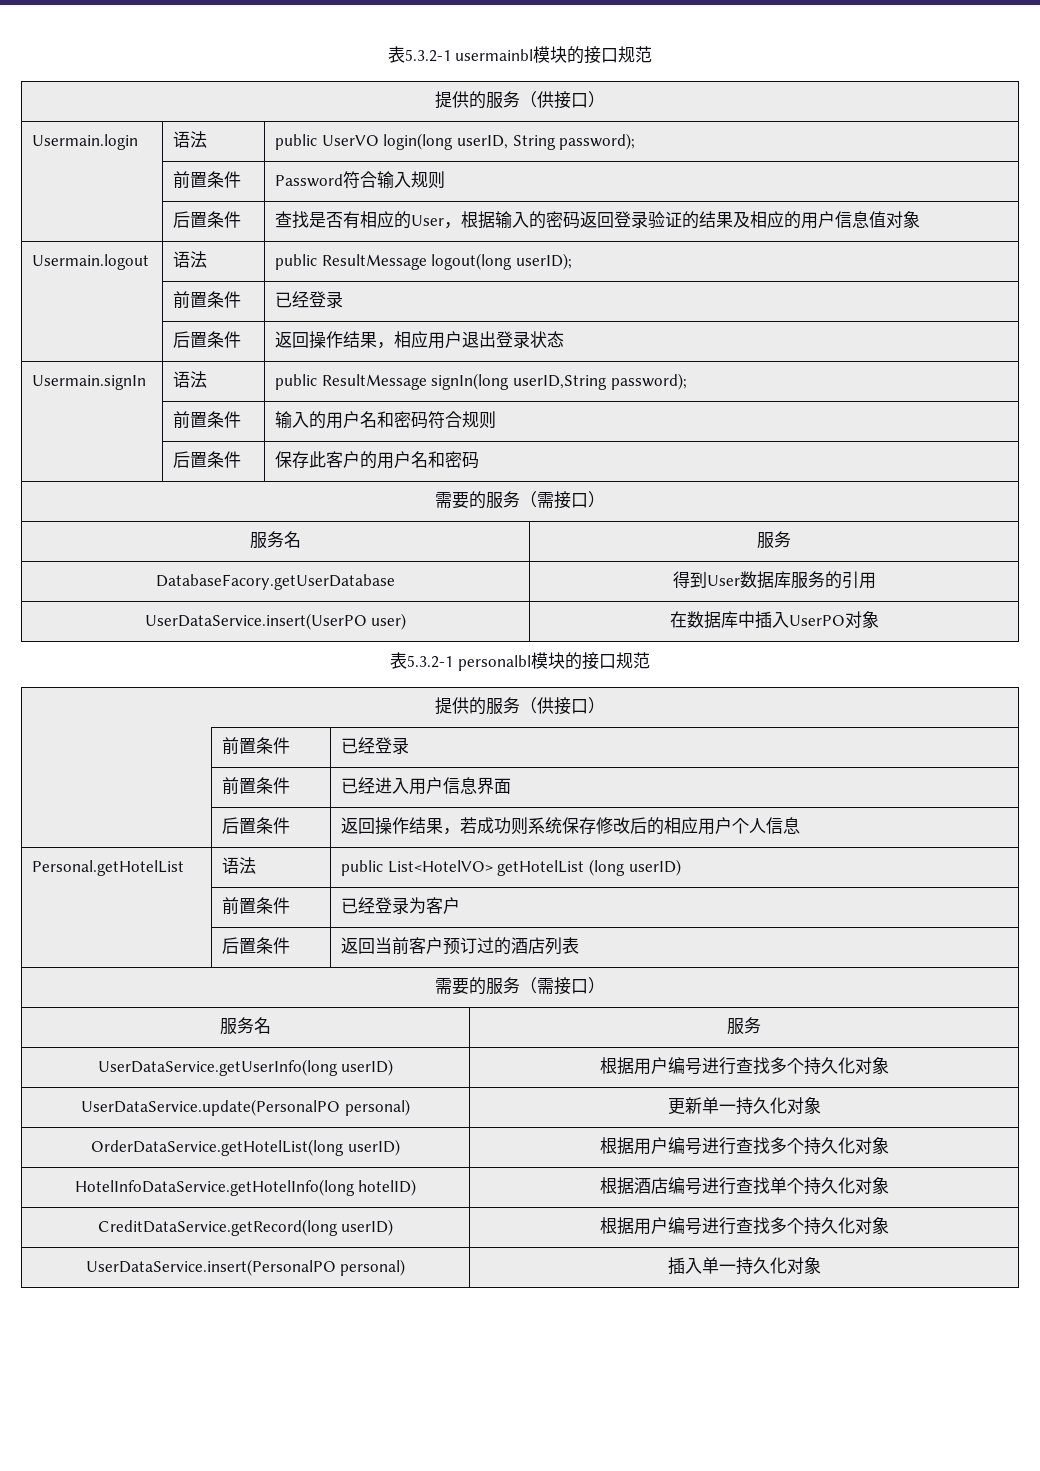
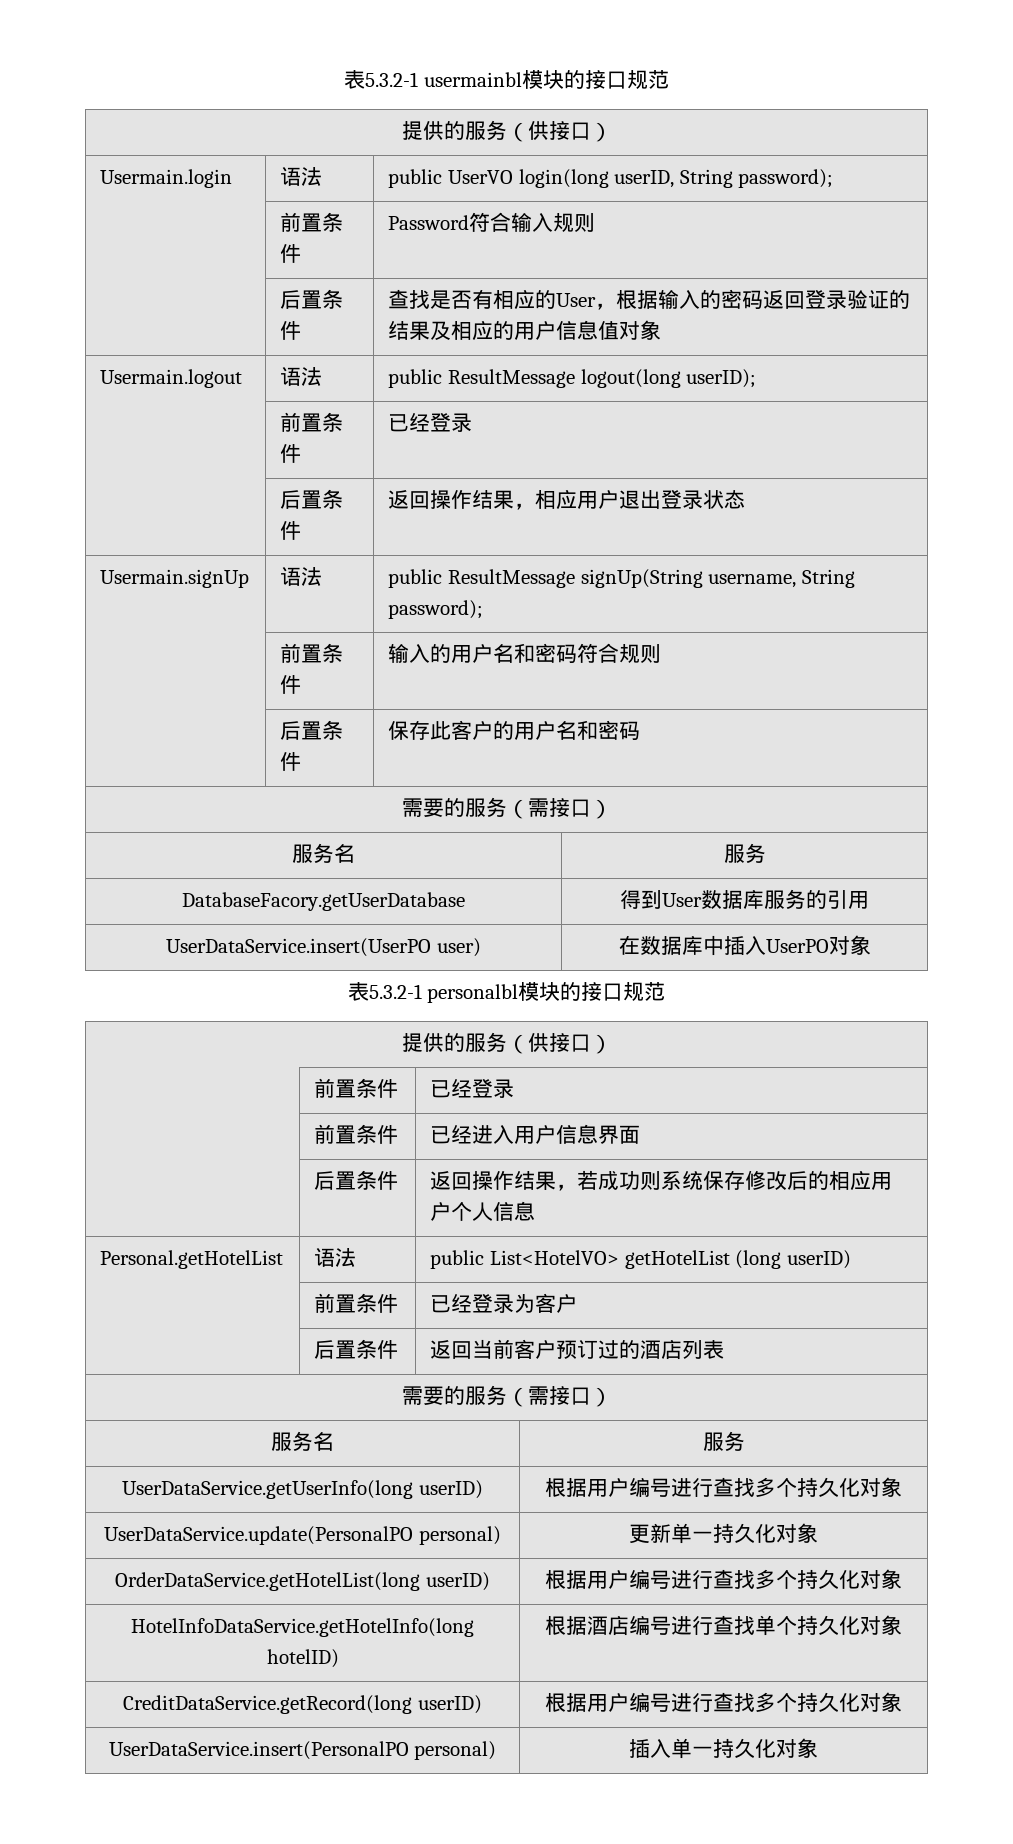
- Usermain.signIn | 语法 | public ResultMessage signIn(long userID,String password);
+ Usermain.signUp | 语法 | public ResultMessage signUp(String username, String password);

